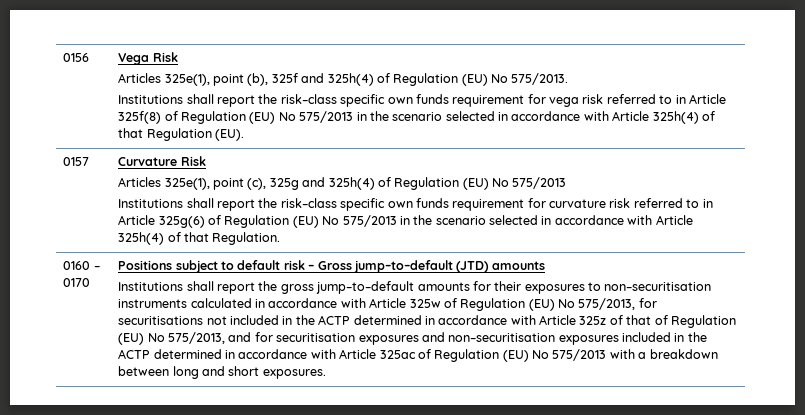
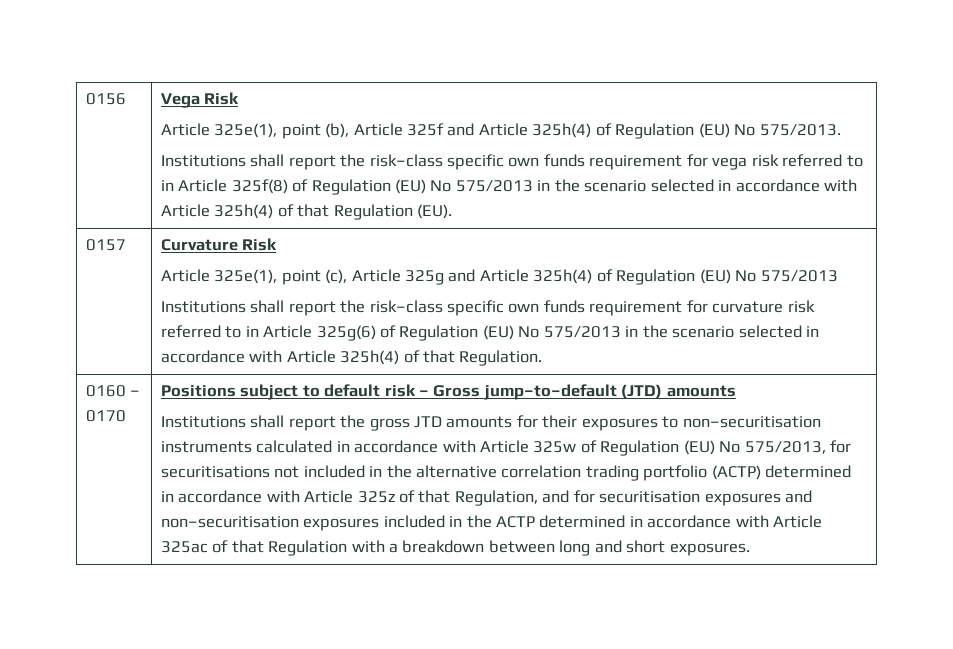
- Articles 325e(1), point (b), 325f and 325h(4) of Regulation (EU) No 575/2013.
+ Article 325e(1), point (b), Article 325f and Article 325h(4) of Regulation (EU) No 575/2013.
- Articles 325e(1), point (c), 325g and 325h(4) of Regulation (EU) No 575/2013
+ Article 325e(1), point (c), Article 325g and Article 325h(4) of Regulation (EU) No 575/2013
- Institutions shall report the gross jump–to–default amounts for their exposures to non–securitisation instruments calculated in accordance with Article 325w of Regulation (EU) No 575/2013, for securitisations not included in the ACTP determined in accordance with Article 325z of that of Regulation (EU) No 575/2013, and for securitisation exposures and non–securitisation exposures included in the ACTP determined in accordance with Article 325ac of Regulation (EU) No 575/2013 with a breakdown between long and short exposures.
+ Institutions shall report the gross JTD amounts for their exposures to non–securitisation instruments calculated in accordance with Article 325w of Regulation (EU) No 575/2013, for securitisations not included in the alternative correlation trading portfolio (ACTP) determined in accordance with Article 325z of that Regulation, and for securitisation exposures and non–securitisation exposures included in the ACTP determined in accordance with Article 325ac of that Regulation with a breakdown between long and short exposures.

